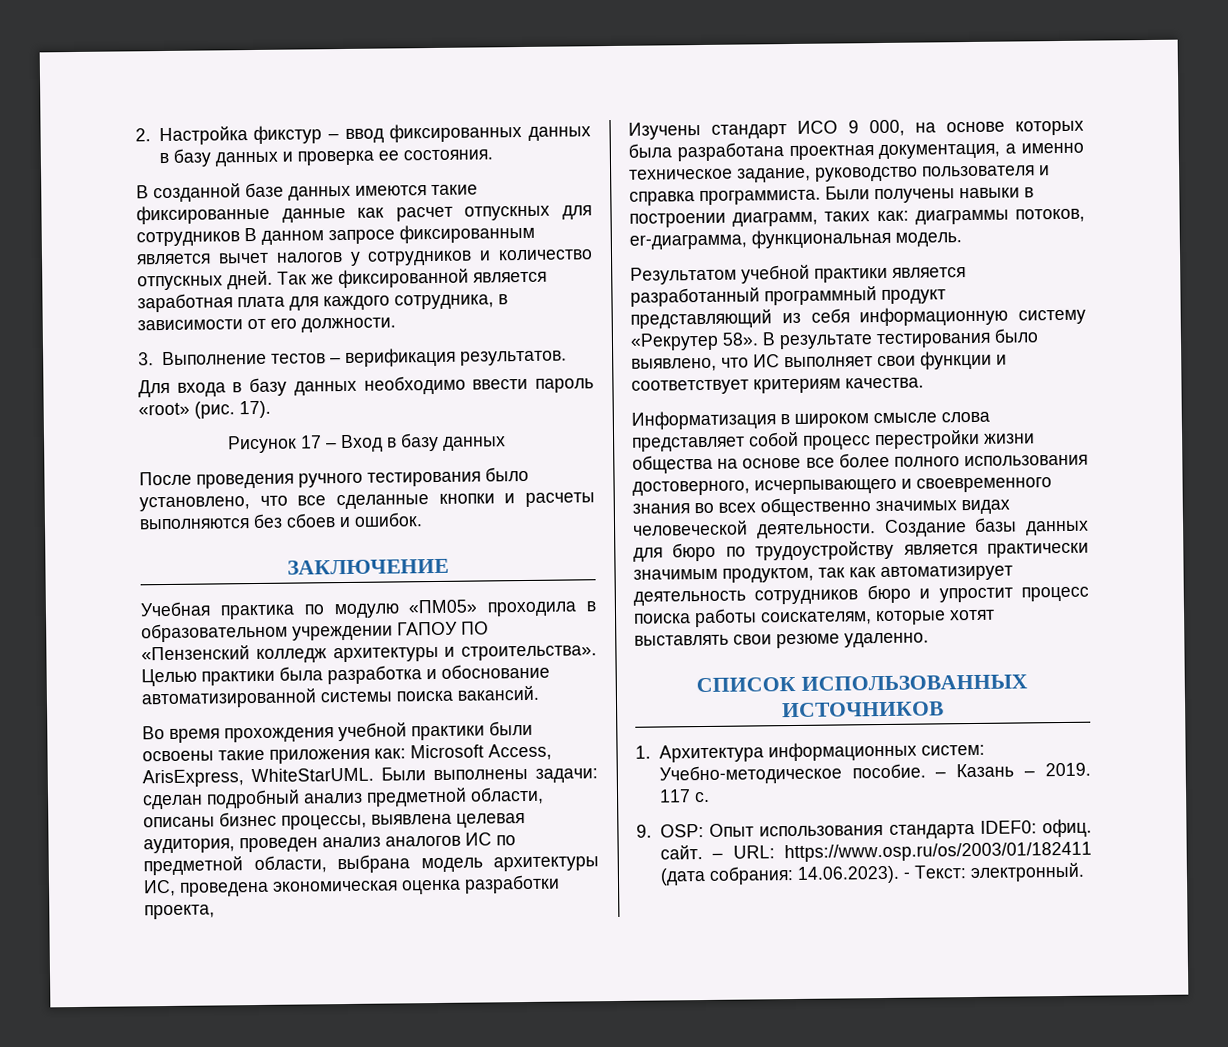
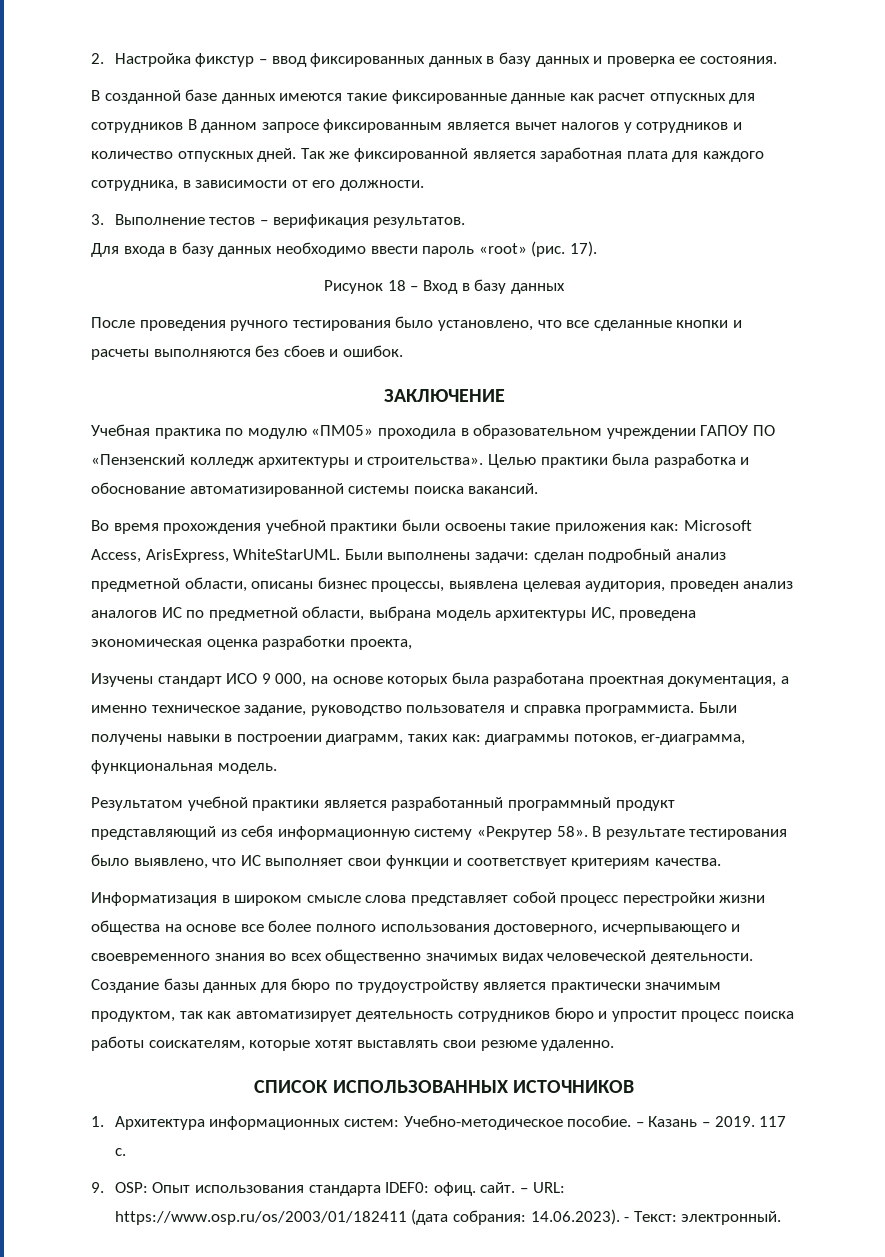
- Рисунок 17 – Вход в базу данных
+ Рисунок 18 – Вход в базу данных

